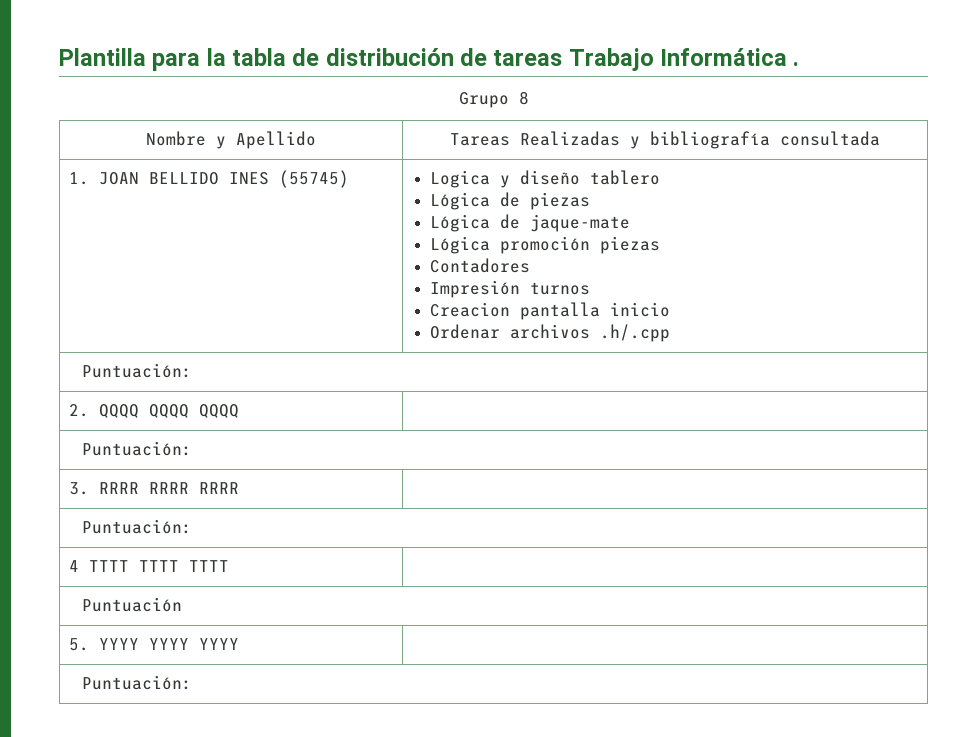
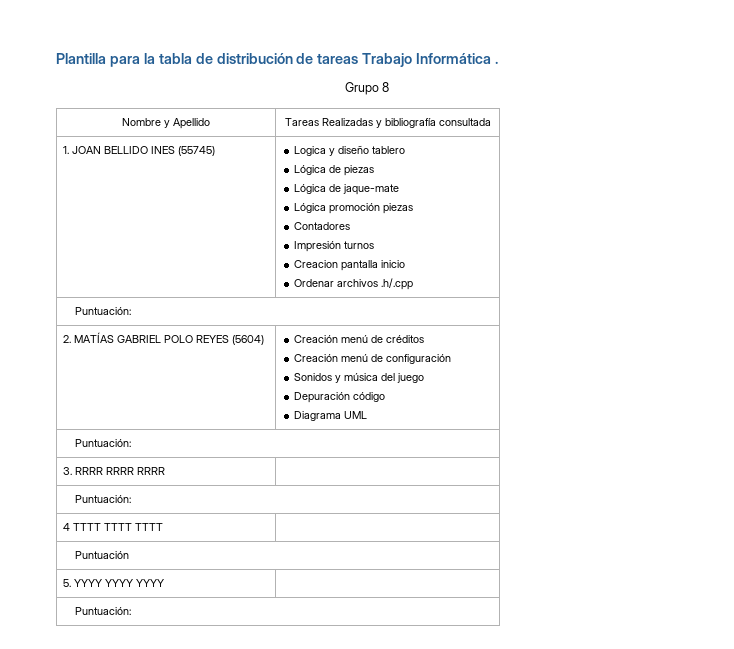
- 2. QQQQ QQQQ QQQQ |
+ 2. MATÍAS GABRIEL POLO REYES (5604) | Creación menú de créditos
+ Creación menú de configuración
+ Sonidos y música del juego
+ Depuración código
+ Diagrama UML

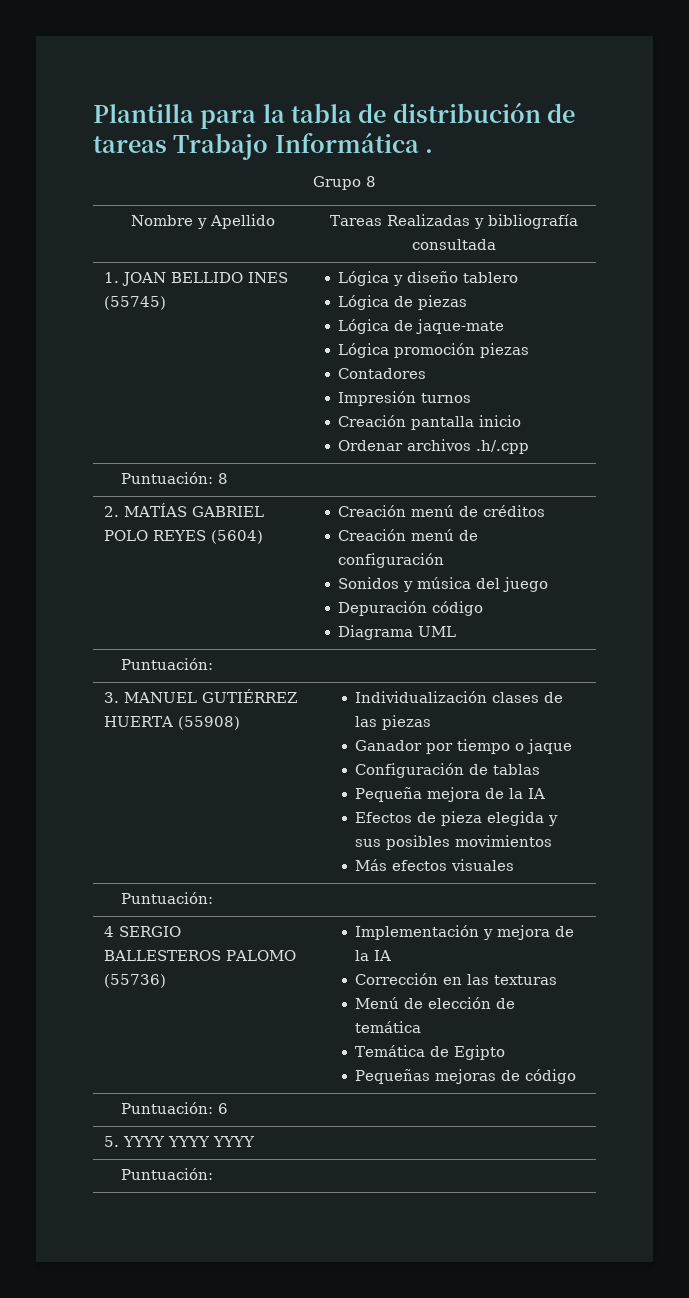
- 1. JOAN BELLIDO INES (55745) | Logica y diseño tablero
+ 1. JOAN BELLIDO INES (55745) | Lógica y diseño tablero
  Lógica de piezas
  Lógica de jaque-mate
  Lógica promoción piezas
  Contadores
  Impresión turnos
- Creacion pantalla inicio
+ Creación pantalla inicio
  Ordenar archivos .h/.cpp
- Puntuación:
+ Puntuación: 8
- 3. RRRR RRRR RRRR |
+ 3. MANUEL GUTIÉRREZ HUERTA (55908) | Individualización clases de las piezas
+ Ganador por tiempo o jaque
+ Configuración de tablas
+ Pequeña mejora de la IA
+ Efectos de pieza elegida y sus posibles movimientos
+ Más efectos visuales
  Puntuación:
- 4 TTTT TTTT TTTT |
- Puntuación
+ 4 SERGIO BALLESTEROS PALOMO (55736) | Implementación y mejora de la IA
+ Corrección en las texturas
+ Menú de elección de temática
+ Temática de Egipto
+ Pequeñas mejoras de código
+ Puntuación: 6

